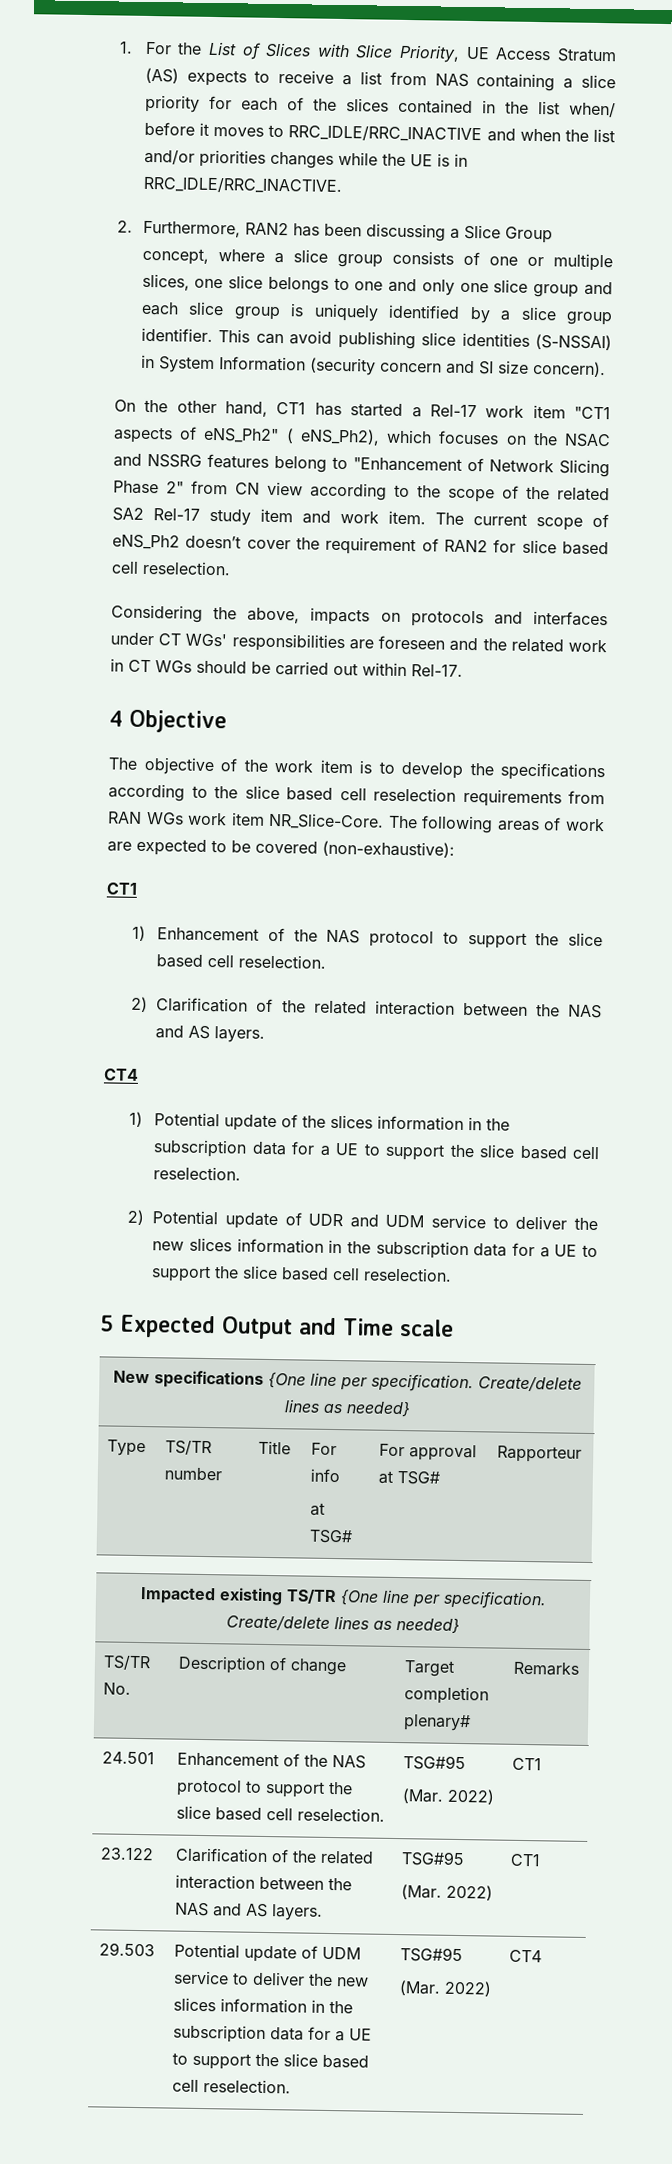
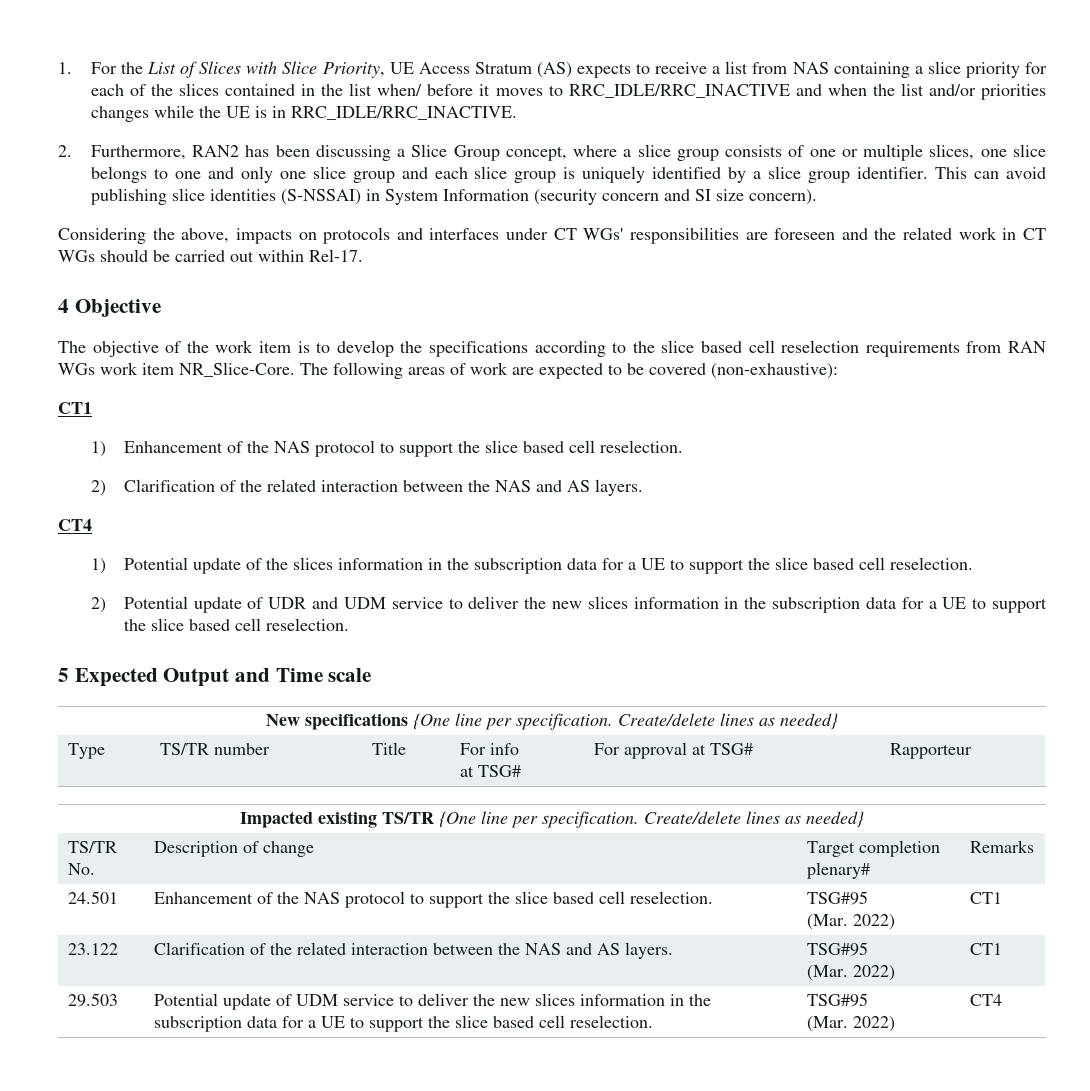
- On the other hand, CT1 has started a Rel-17 work item "CT1 aspects of eNS_Ph2" ( eNS_Ph2), which focuses on the NSAC and NSSRG features belong to "Enhancement of Network Slicing Phase 2" from CN view according to the scope of the related SA2 Rel-17 study item and work item. The current scope of eNS_Ph2 doesn’t cover the requirement of RAN2 for slice based cell reselection.

